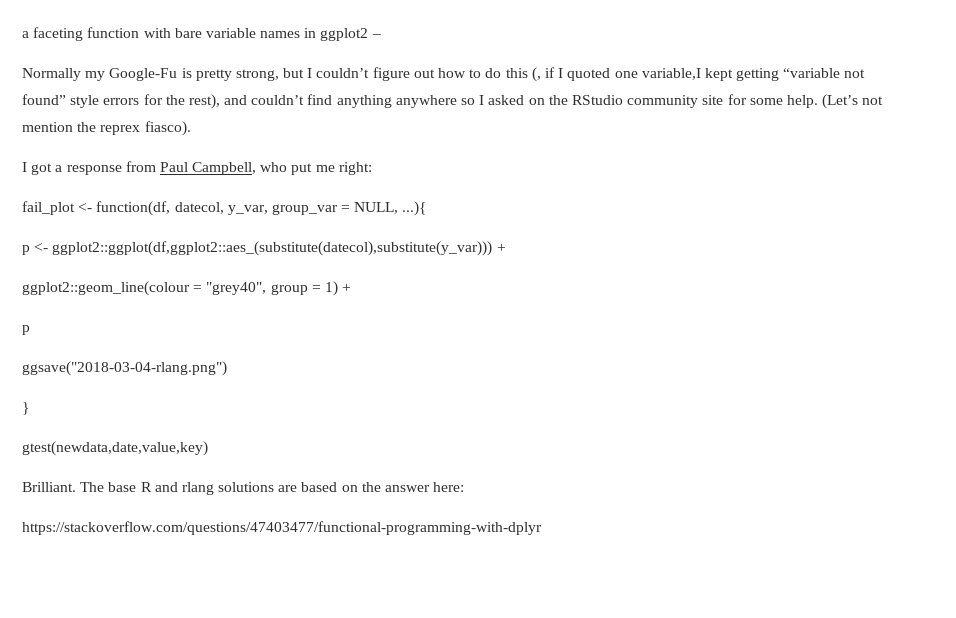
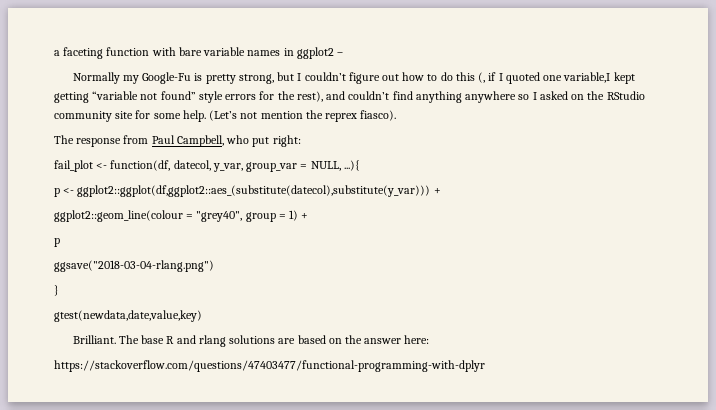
- I got a response from Paul Campbell, who put me right:
+ The response from Paul Campbell, who put right:

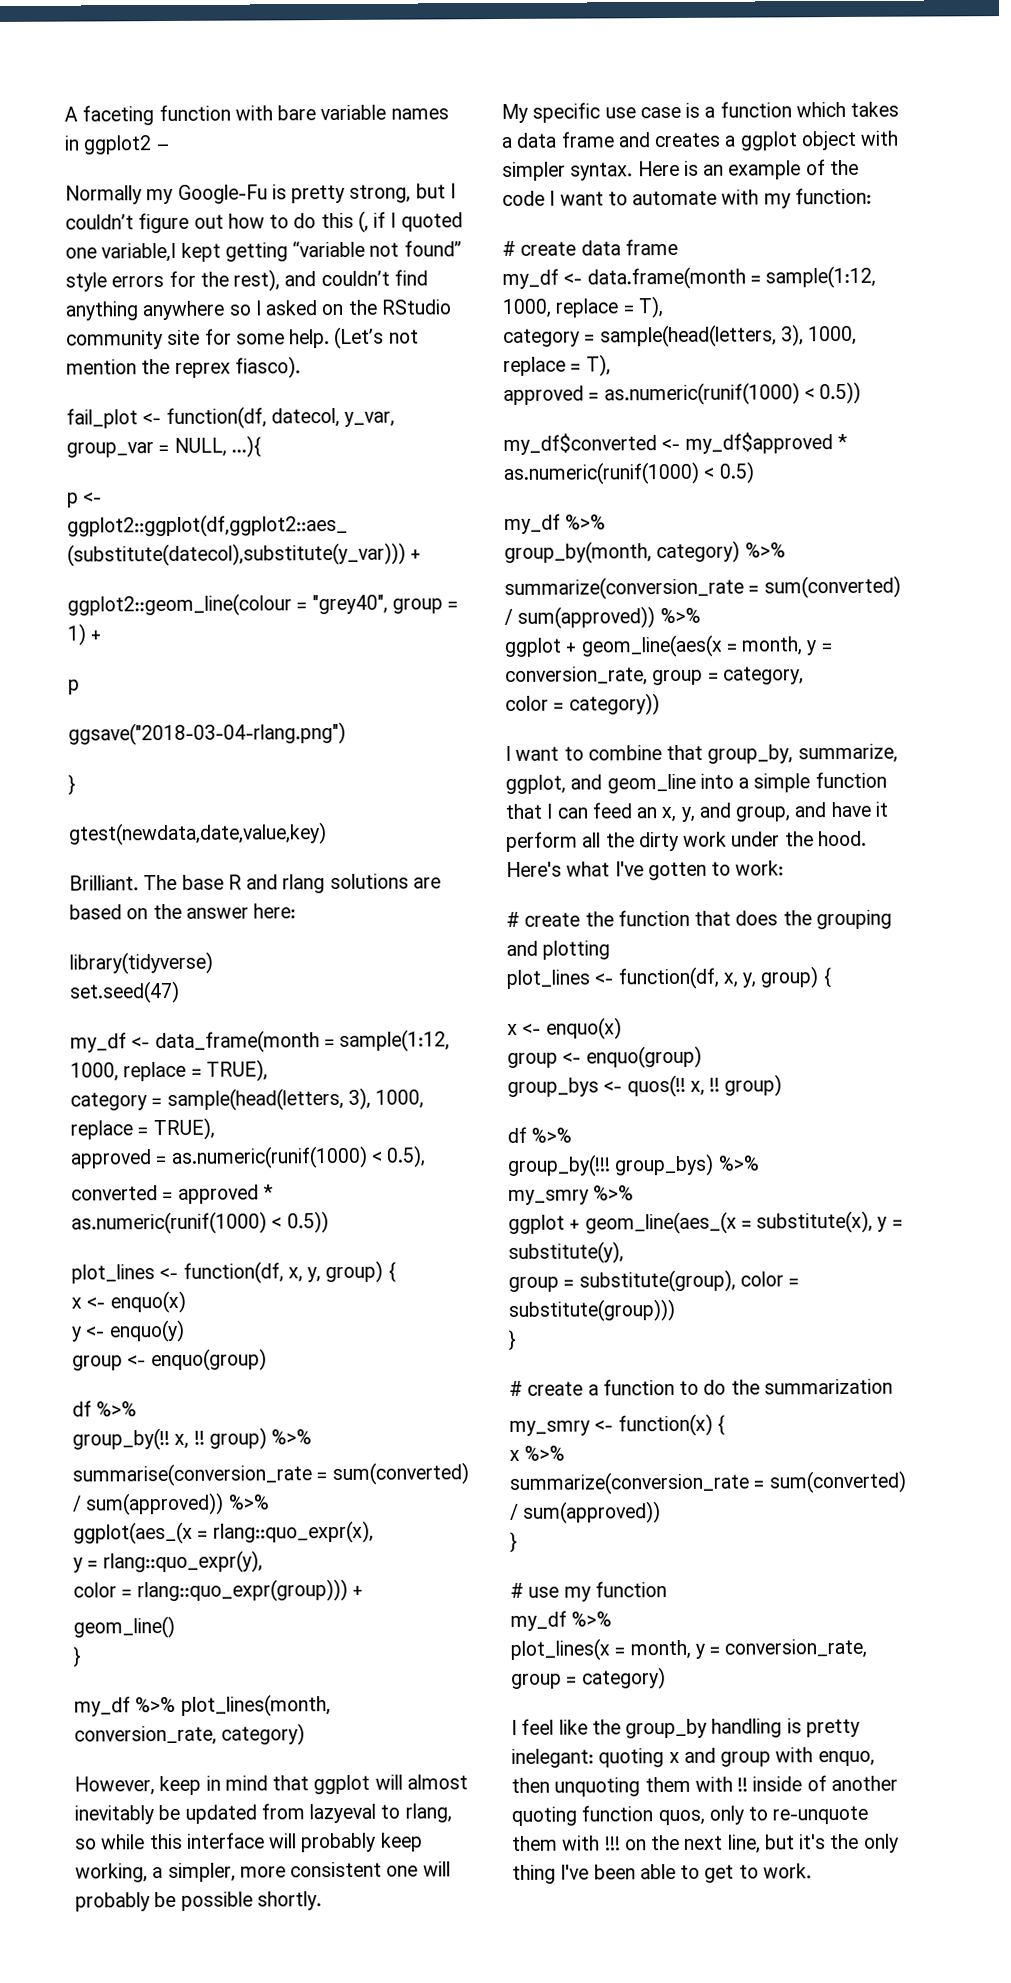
- a faceting function with bare variable names in ggplot2 –
+ A faceting function with bare variable names in ggplot2 –
- The response from Paul Campbell, who put right:
- https://stackoverflow.com/questions/47403477/functional-programming-with-dplyr
+ library(tidyverse)
+ set.seed(47)
+ my_df <- data_frame(month = sample(1:12, 1000, replace = TRUE),
+ category = sample(head(letters, 3), 1000, replace = TRUE),
+ approved = as.numeric(runif(1000) < 0.5),
+ converted = approved * as.numeric(runif(1000) < 0.5))
+ plot_lines <- function(df, x, y, group) {
+ x <- enquo(x)
+ y <- enquo(y)
+ group <- enquo(group)
+ df %>%
+ group_by(!! x, !! group) %>%
+ summarise(conversion_rate = sum(converted) / sum(approved)) %>%
+ ggplot(aes_(x = rlang::quo_expr(x),
+ y = rlang::quo_expr(y),
+ color = rlang::quo_expr(group))) +
+ geom_line()
+ }
+ my_df %>% plot_lines(month, conversion_rate, category)
+ However, keep in mind that ggplot will almost inevitably be updated from lazyeval to rlang, so while this interface will probably keep working, a simpler, more consistent one will probably be possible shortly.
+ My specific use case is a function which takes a data frame and creates a ggplot object with simpler syntax. Here is an example of the code I want to automate with my function:
+ # create data frame
+ my_df <- data.frame(month = sample(1:12, 1000, replace = T),
+ category = sample(head(letters, 3), 1000, replace = T),
+ approved = as.numeric(runif(1000) < 0.5))
+ my_df$converted <- my_df$approved * as.numeric(runif(1000) < 0.5)
+ my_df %>%
+ group_by(month, category) %>%
+ summarize(conversion_rate = sum(converted) / sum(approved)) %>%
+ ggplot + geom_line(aes(x = month, y = conversion_rate, group = category,
+ color = category))
+ I want to combine that group_by, summarize, ggplot, and geom_line into a simple function that I can feed an x, y, and group, and have it perform all the dirty work under the hood. Here's what I've gotten to work:
+ # create the function that does the grouping and plotting
+ plot_lines <- function(df, x, y, group) {
+ x <- enquo(x)
+ group <- enquo(group)
+ group_bys <- quos(!! x, !! group)
+ df %>%
+ group_by(!!! group_bys) %>%
+ my_smry %>%
+ ggplot + geom_line(aes_(x = substitute(x), y = substitute(y),
+ group = substitute(group), color = substitute(group)))
+ }
+ # create a function to do the summarization
+ my_smry <- function(x) {
+ x %>%
+ summarize(conversion_rate = sum(converted) / sum(approved))
+ }
+ # use my function
+ my_df %>%
+ plot_lines(x = month, y = conversion_rate, group = category)
+ I feel like the group_by handling is pretty inelegant: quoting x and group with enquo, then unquoting them with !! inside of another quoting function quos, only to re-unquote them with !!! on the next line, but it's the only thing I've been able to get to work.

